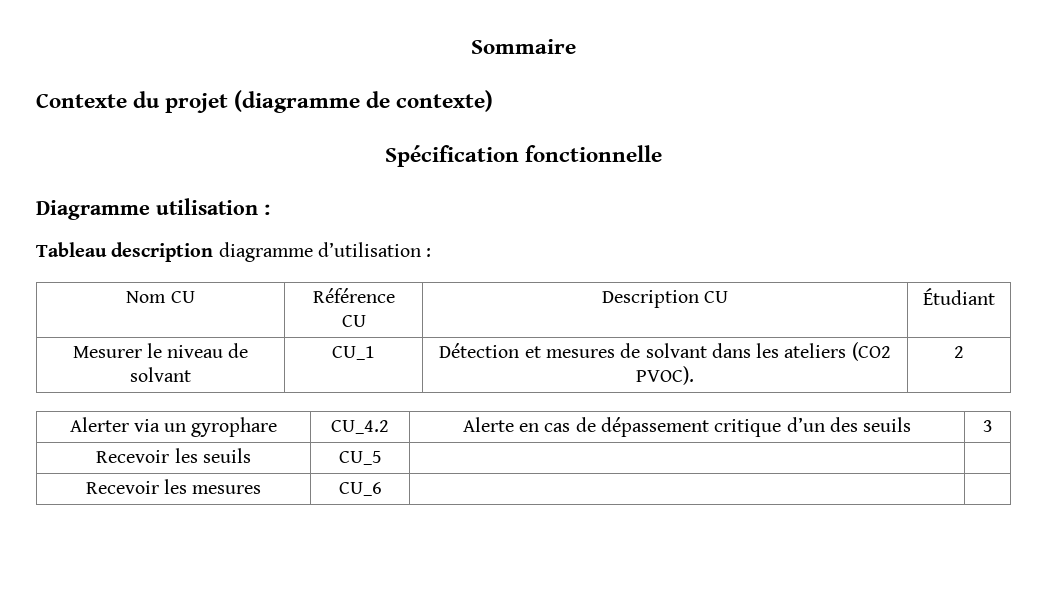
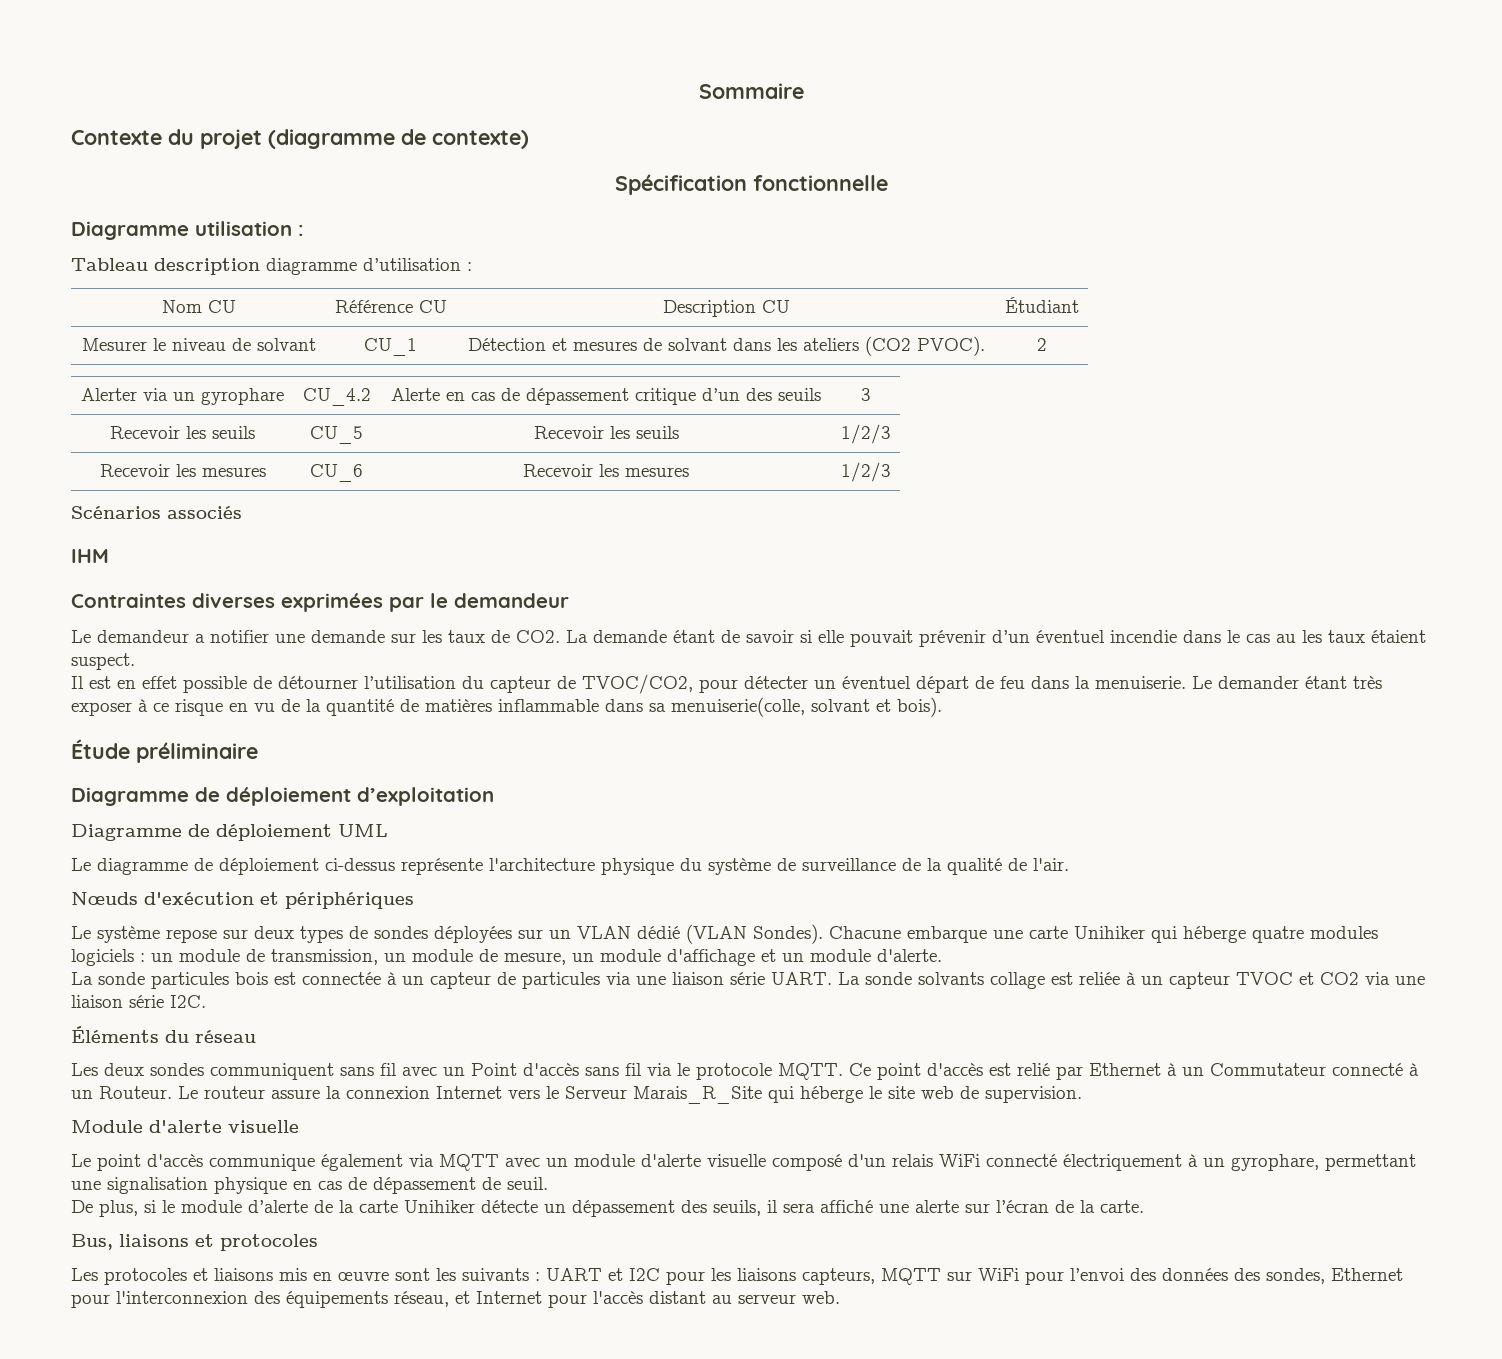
- Recevoir les seuils | CU_5 | |
+ Recevoir les seuils | CU_5 | Recevoir les seuils | 1/2/3
- Recevoir les mesures | CU_6 | |
+ Recevoir les mesures | CU_6 | Recevoir les mesures | 1/2/3
+ Scénarios associés
+ IHM
+ Contraintes diverses exprimées par le demandeur
+ Le demandeur a notifier une demande sur les taux de CO2. La demande étant de savoir si elle pouvait prévenir d’un éventuel incendie dans le cas au les taux étaient suspect.
+ Il est en effet possible de détourner l’utilisation du capteur de TVOC/CO2, pour détecter un éventuel départ de feu dans la menuiserie. Le demander étant très exposer à ce risque en vu de la quantité de matières inflammable dans sa menuiserie(colle, solvant et bois).
+ Étude préliminaire
+ Diagramme de déploiement d’exploitation
+ Diagramme de déploiement UML
+ Le diagramme de déploiement ci-dessus représente l'architecture physique du système de surveillance de la qualité de l'air.
+ Nœuds d'exécution et périphériques
+ Le système repose sur deux types de sondes déployées sur un VLAN dédié (VLAN Sondes). Chacune embarque une carte Unihiker qui héberge quatre modules logiciels : un module de transmission, un module de mesure, un module d'affichage et un module d'alerte.
+ La sonde particules bois est connectée à un capteur de particules via une liaison série UART. La sonde solvants collage est reliée à un capteur TVOC et CO2 via une liaison série I2C.
+ Éléments du réseau
+ Les deux sondes communiquent sans fil avec un Point d'accès sans fil via le protocole MQTT. Ce point d'accès est relié par Ethernet à un Commutateur connecté à un Routeur. Le routeur assure la connexion Internet vers le Serveur Marais_R_Site qui héberge le site web de supervision.
+ Module d'alerte visuelle
+ Le point d'accès communique également via MQTT avec un module d'alerte visuelle composé d'un relais WiFi connecté électriquement à un gyrophare, permettant une signalisation physique en cas de dépassement de seuil.
+ De plus, si le module d’alerte de la carte Unihiker détecte un dépassement des seuils, il sera affiché une alerte sur l’écran de la carte.
+ Bus, liaisons et protocoles
+ Les protocoles et liaisons mis en œuvre sont les suivants : UART et I2C pour les liaisons capteurs, MQTT sur WiFi pour l’envoi des données des sondes, Ethernet pour l'interconnexion des équipements réseau, et Internet pour l'accès distant au serveur web.

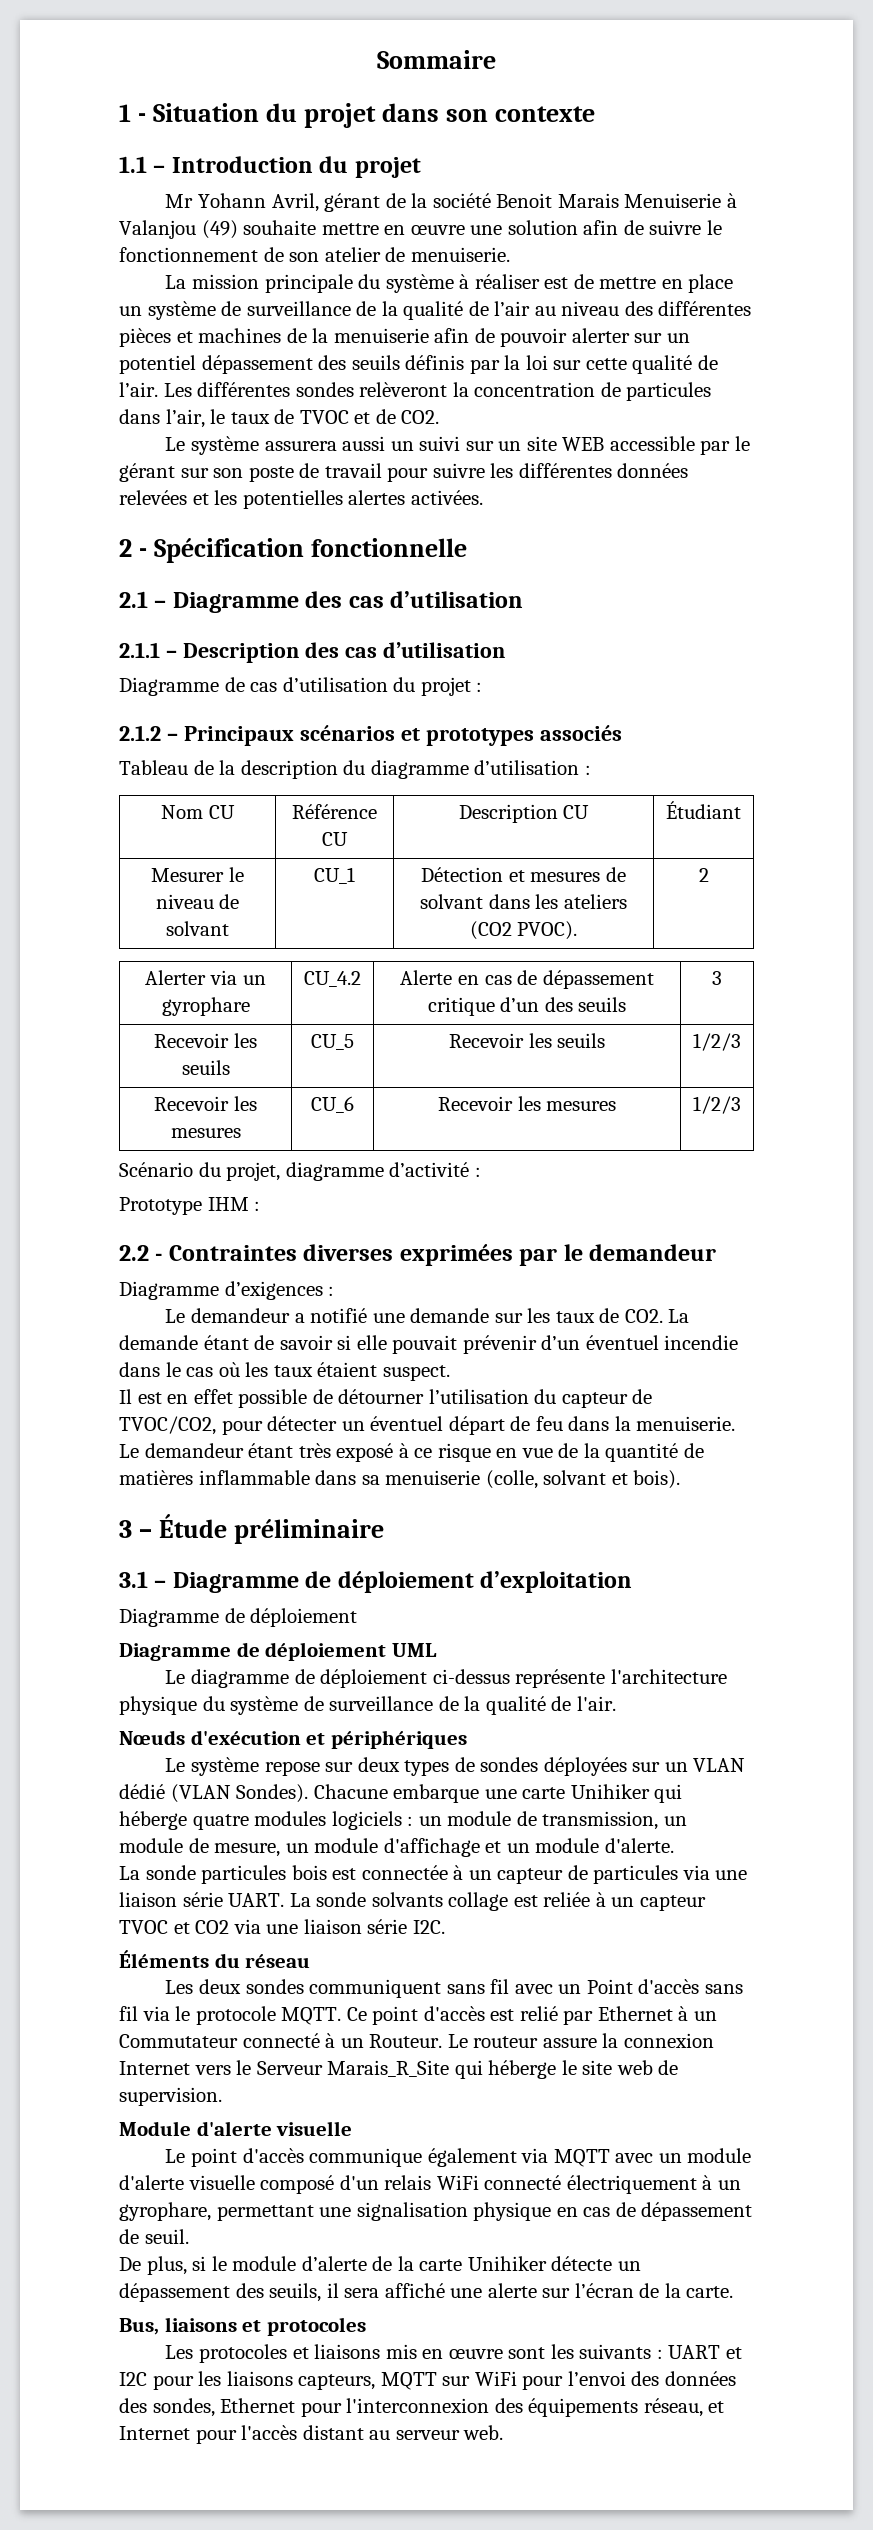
- Contexte du projet (diagramme de contexte)
- Spécification fonctionnelle
- Diagramme utilisation :
- Tableau description diagramme d’utilisation :
+ 1 - Situation du projet dans son contexte
+ 1.1 – Introduction du projet
+ Mr Yohann Avril, gérant de la société Benoit Marais Menuiserie à Valanjou (49) souhaite mettre en œuvre une solution afin de suivre le fonctionnement de son atelier de menuiserie.
+ La mission principale du système à réaliser est de mettre en place un système de surveillance de la qualité de l’air au niveau des différentes pièces et machines de la menuiserie afin de pouvoir alerter sur un potentiel dépassement des seuils définis par la loi sur cette qualité de l’air. Les différentes sondes relèveront la concentration de particules dans l’air, le taux de TVOC et de CO2.
+ Le système assurera aussi un suivi sur un site WEB accessible par le gérant sur son poste de travail pour suivre les différentes données relevées et les potentielles alertes activées.
+ 2 - Spécification fonctionnelle
+ 2.1 – Diagramme des cas d’utilisation
+ 2.1.1 – Description des cas d’utilisation
+ Diagramme de cas d’utilisation du projet :
+ 2.1.2 – Principaux scénarios et prototypes associés
+ Tableau de la description du diagramme d’utilisation :
- Scénarios associés
- IHM
- Contraintes diverses exprimées par le demandeur
+ Scénario du projet, diagramme d’activité :
+ Prototype IHM :
+ 2.2 - Contraintes diverses exprimées par le demandeur
+ Diagramme d’exigences :
- Le demandeur a notifier une demande sur les taux de CO2. La demande étant de savoir si elle pouvait prévenir d’un éventuel incendie dans le cas au les taux étaient suspect.
+ Le demandeur a notifié une demande sur les taux de CO2. La demande étant de savoir si elle pouvait prévenir d’un éventuel incendie dans le cas où les taux étaient suspect.
- Le demander étant très exposer à ce risque en vu de la quantité de matières inflammable dans sa menuiserie(colle, solvant et bois).
+ Le demandeur étant très exposé à ce risque en vue de la quantité de matières inflammable dans sa menuiserie (colle, solvant et bois).
- Étude préliminaire
+ 3 – Étude préliminaire
- Diagramme de déploiement d’exploitation
+ 3.1 – Diagramme de déploiement d’exploitation
+ Diagramme de déploiement

